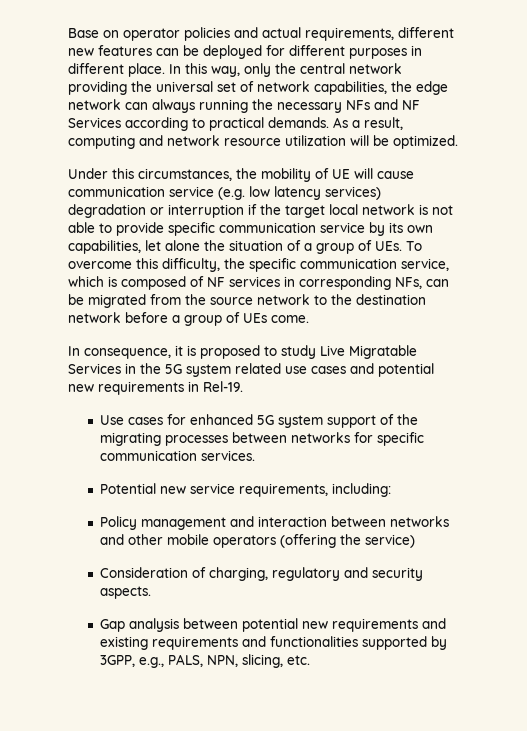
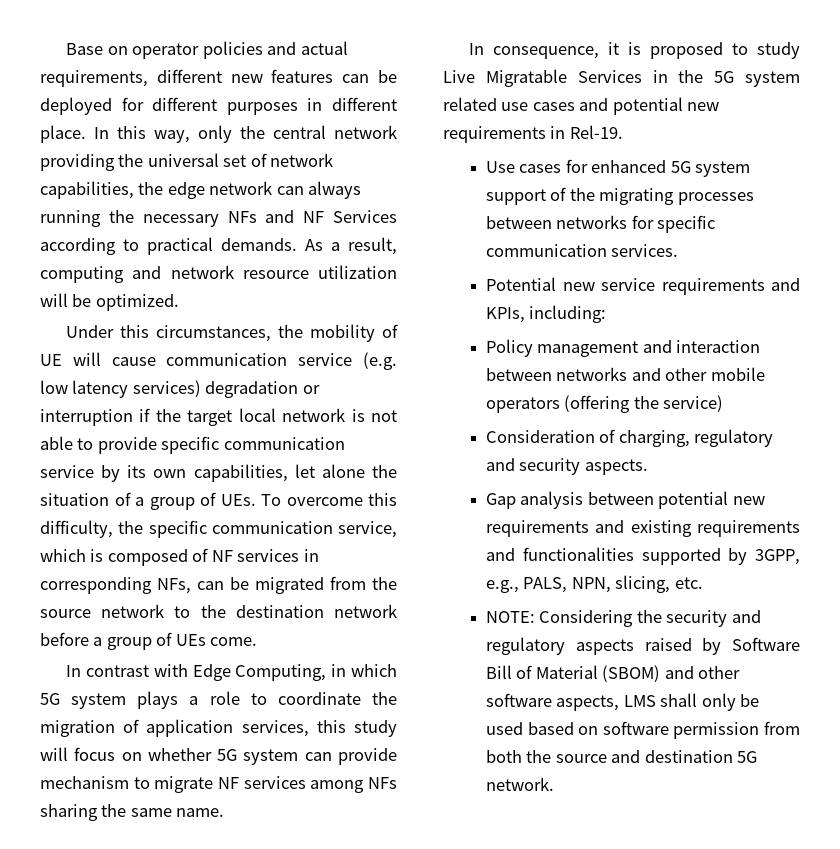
+ In contrast with Edge Computing, in which 5G system plays a role to coordinate the migration of application services, this study will focus on whether 5G system can provide mechanism to migrate NF services among NFs sharing the same name.
- Potential new service requirements, including:
+ Potential new service requirements and KPIs, including:
+ NOTE: Considering the security and regulatory aspects raised by Software Bill of Material (SBOM) and other software aspects, LMS shall only be used based on software permission from both the source and destination 5G network.

